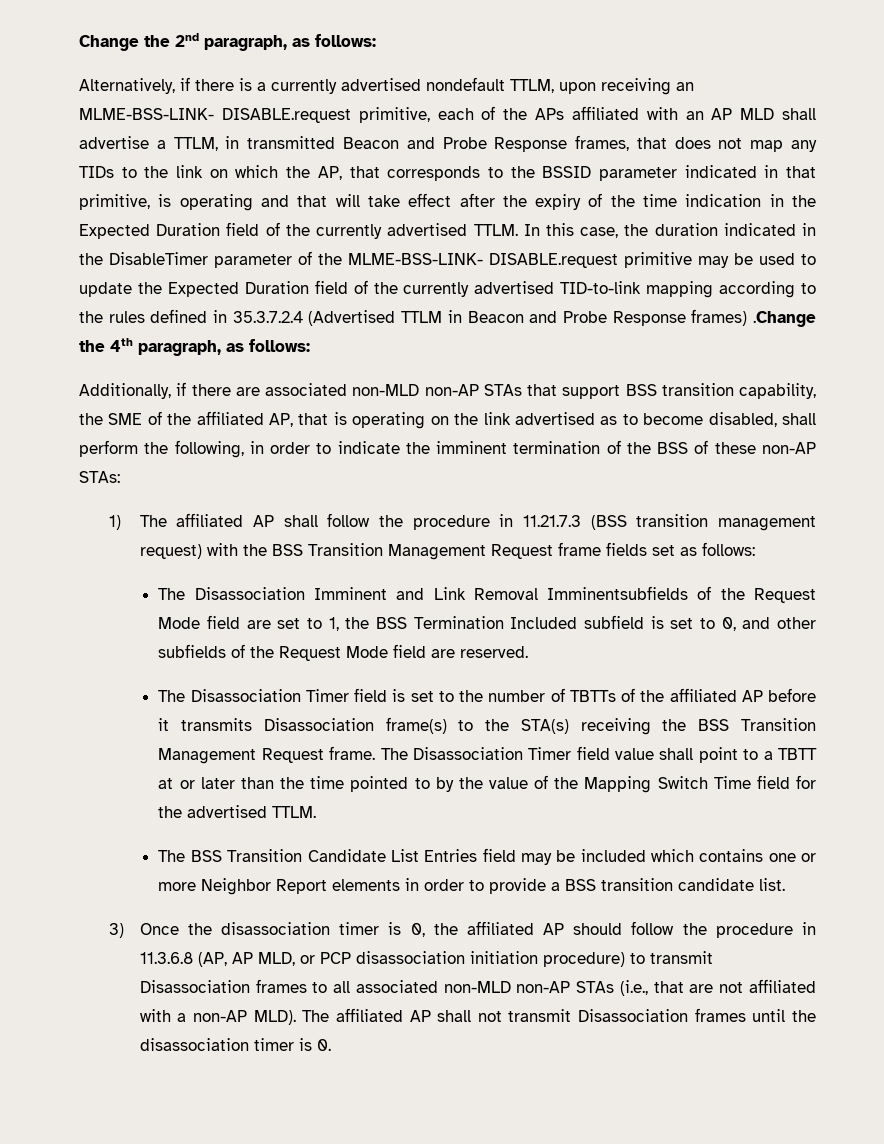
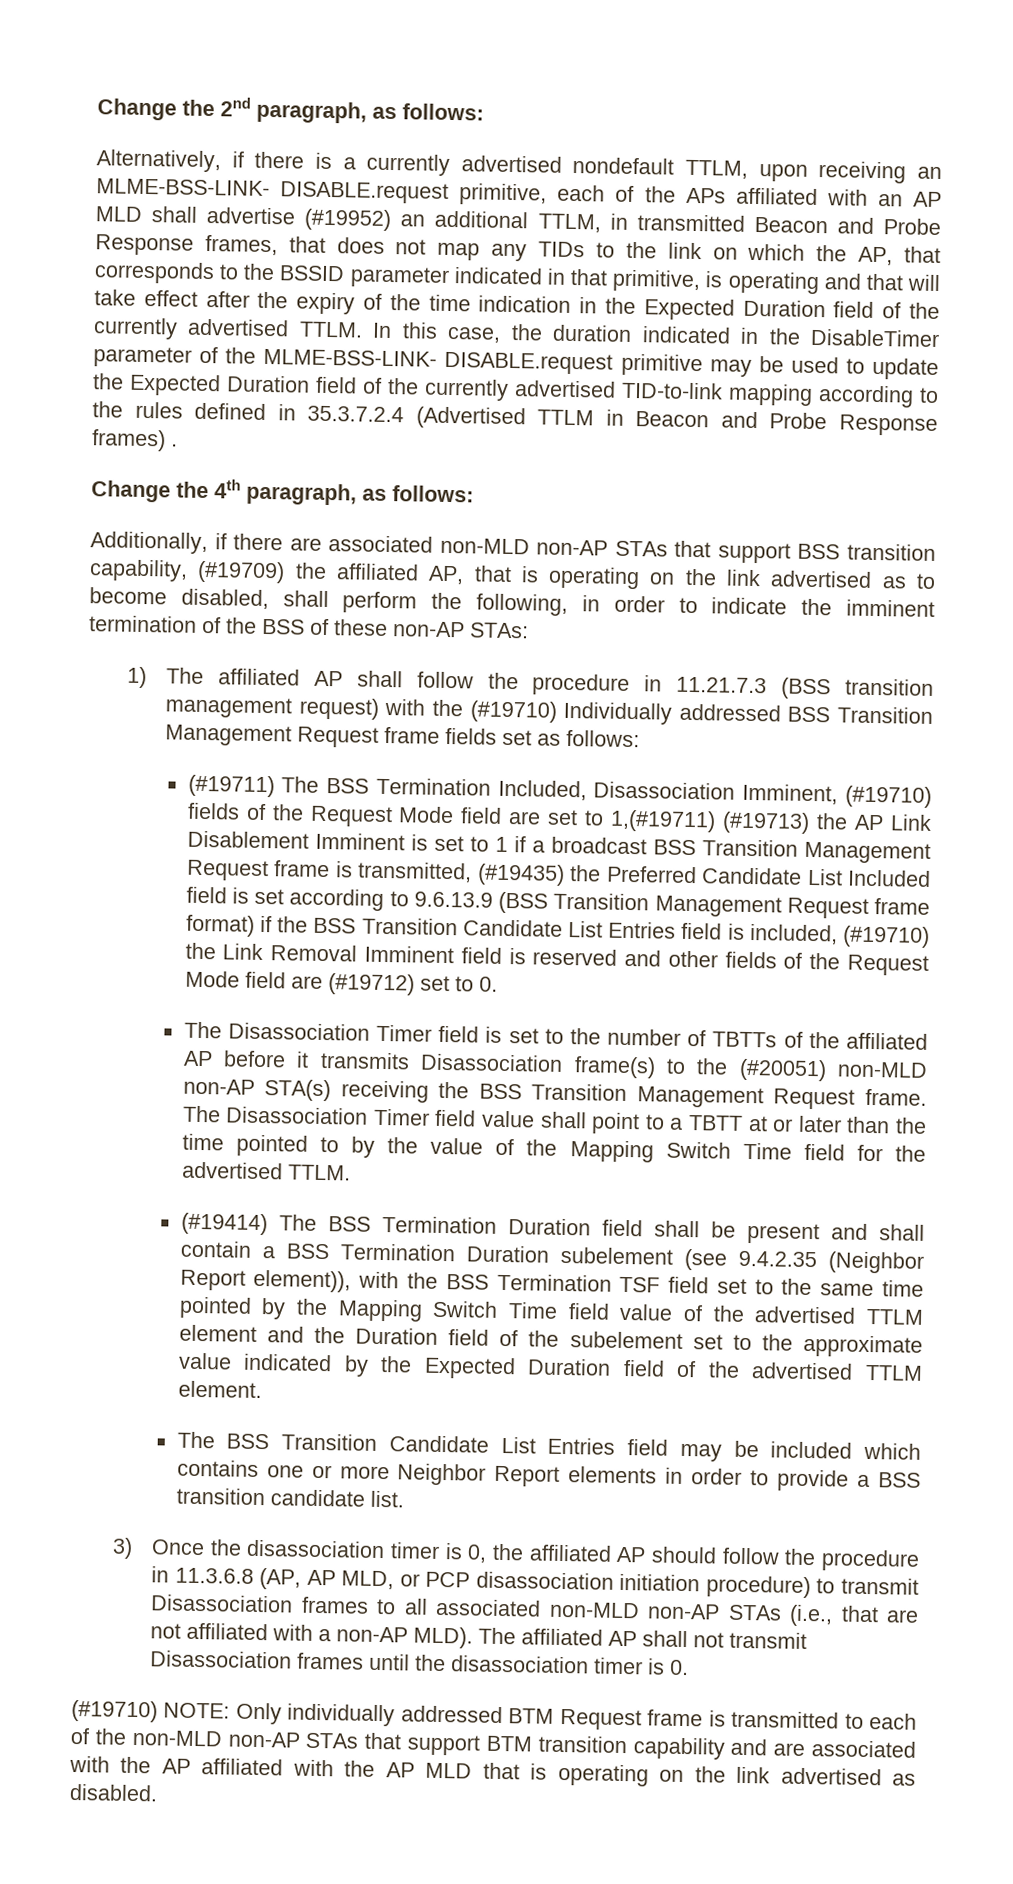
- Alternatively, if there is a currently advertised nondefault TTLM, upon receiving an MLME-BSS-LINK- DISABLE.request primitive, each of the APs affiliated with an AP MLD shall advertise a TTLM, in transmitted Beacon and Probe Response frames, that does not map any TIDs to the link on which the AP, that corresponds to the BSSID parameter indicated in that primitive, is operating and that will take effect after the expiry of the time indication in the Expected Duration field of the currently advertised TTLM.
+ Alternatively, if there is a currently advertised nondefault TTLM, upon receiving an MLME-BSS-LINK- DISABLE.request primitive, each of the APs affiliated with an AP MLD shall advertise (#19952) an additional TTLM, in transmitted Beacon and Probe Response frames, that does not map any TIDs to the link on which the AP, that corresponds to the BSSID parameter indicated in that primitive, is operating and that will take effect after the expiry of the time indication in the Expected Duration field of the currently advertised TTLM.
- In this case, the duration indicated in the DisableTimer parameter of the MLME-BSS-LINK- DISABLE.request primitive may be used to update the Expected Duration field of the currently advertised TID-to-link mapping according to the rules defined in 35.3.7.2.4 (Advertised TTLM in Beacon and Probe Response frames) .Change the 4th paragraph, as follows:
+ In this case, the duration indicated in the DisableTimer parameter of the MLME-BSS-LINK- DISABLE.request primitive may be used to update the Expected Duration field of the currently advertised TID-to-link mapping according to the rules defined in 35.3.7.2.4 (Advertised TTLM in Beacon and Probe Response frames) .
+ Change the 4th paragraph, as follows:
- Additionally, if there are associated non-MLD non-AP STAs that support BSS transition capability, the SME of the affiliated AP, that is operating on the link advertised as to become disabled, shall perform the following, in order to indicate the imminent termination of the BSS of these non-AP STAs:
+ Additionally, if there are associated non-MLD non-AP STAs that support BSS transition capability, (#19709) the affiliated AP, that is operating on the link advertised as to become disabled, shall perform the following, in order to indicate the imminent termination of the BSS of these non-AP STAs:
- 1) The affiliated AP shall follow the procedure in 11.21.7.3 (BSS transition management request) with the BSS Transition Management Request frame fields set as follows:
+ 1) The affiliated AP shall follow the procedure in 11.21.7.3 (BSS transition management request) with the (#19710) Individually addressed BSS Transition Management Request frame fields set as follows:
- The Disassociation Imminent and Link Removal Imminentsubfields of the Request Mode field are set to 1, the BSS Termination Included subfield is set to 0, and other subfields of the Request Mode field are reserved.
+ (#19711) The BSS Termination Included, Disassociation Imminent, (#19710) fields of the Request Mode field are set to 1,(#19711) (#19713) the AP Link Disablement Imminent is set to 1 if a broadcast BSS Transition Management Request frame is transmitted, (#19435) the Preferred Candidate List Included field is set according to 9.6.13.9 (BSS Transition Management Request frame format) if the BSS Transition Candidate List Entries field is included, (#19710) the Link Removal Imminent field is reserved and other fields of the Request Mode field are (#19712) set to 0.
- The Disassociation Timer field is set to the number of TBTTs of the affiliated AP before it transmits Disassociation frame(s) to the STA(s) receiving the BSS Transition Management Request frame.
+ The Disassociation Timer field is set to the number of TBTTs of the affiliated AP before it transmits Disassociation frame(s) to the (#20051) non-MLD non-AP STA(s) receiving the BSS Transition Management Request frame.
+ (#19414) The BSS Termination Duration field shall be present and shall contain a BSS Termination Duration subelement (see 9.4.2.35 (Neighbor Report element)), with the BSS Termination TSF field set to the same time pointed by the Mapping Switch Time field value of the advertised TTLM element and the Duration field of the subelement set to the approximate value indicated by the Expected Duration field of the advertised TTLM element.
+ (#19710) NOTE: Only individually addressed BTM Request frame is transmitted to each of the non-MLD non-AP STAs that support BTM transition capability and are associated with the AP affiliated with the AP MLD that is operating on the link advertised as disabled.

